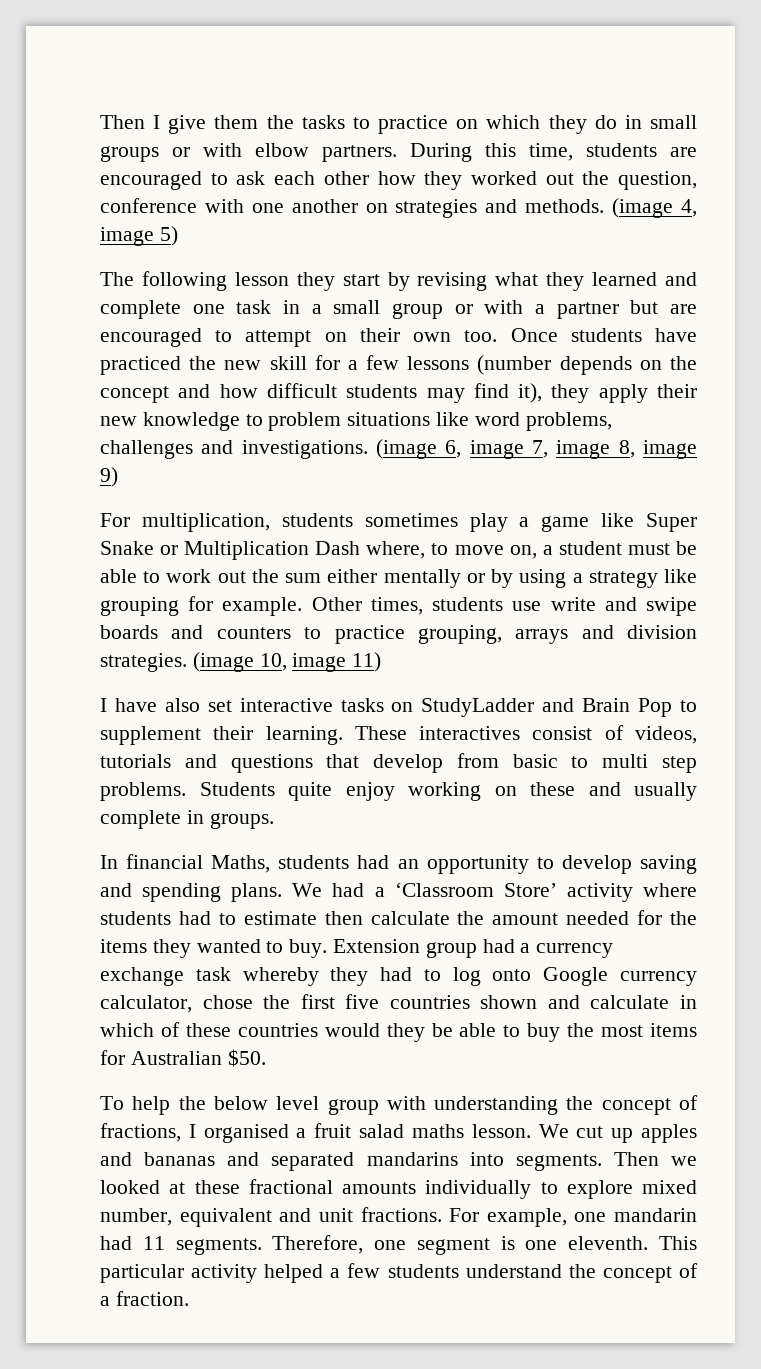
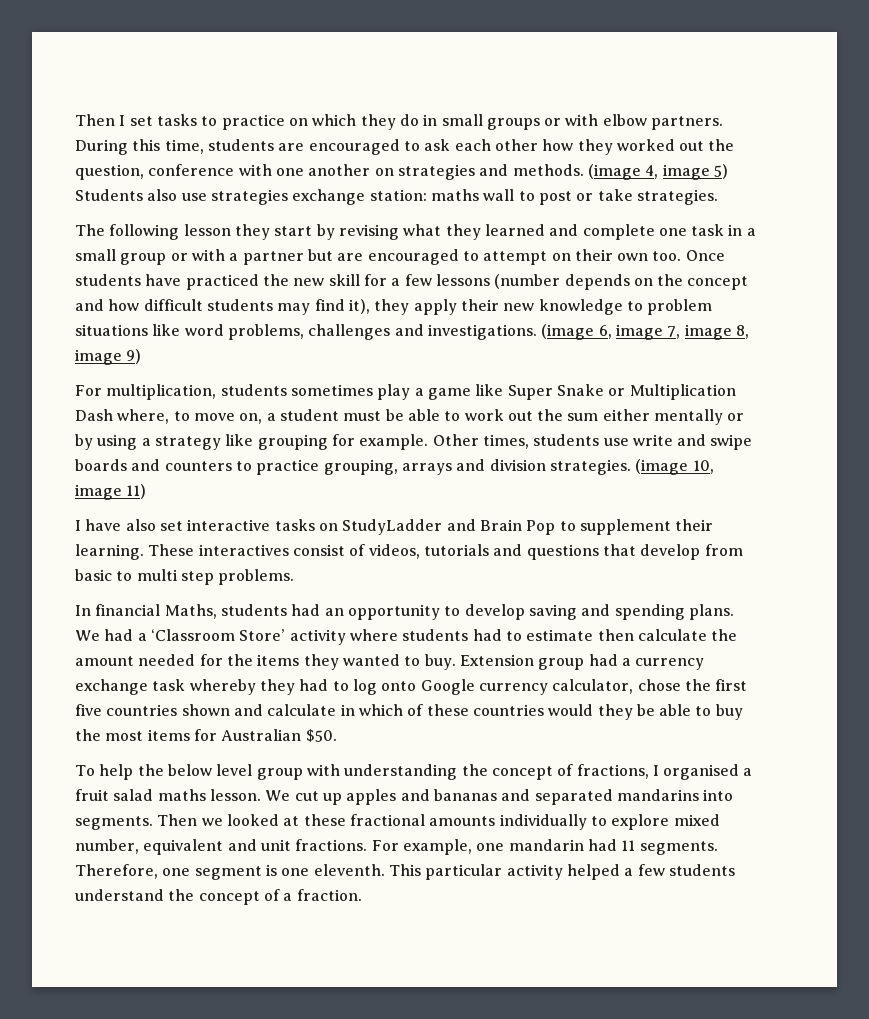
- Then I give them the tasks to practice on which they do in small groups or with elbow partners.
+ Then I set tasks to practice on which they do in small groups or with elbow partners.
- (image 4, image 5)
+ (image 4, image 5) Students also use strategies exchange station: maths wall to post or take strategies.
- Students quite enjoy working on these and usually complete in groups.

